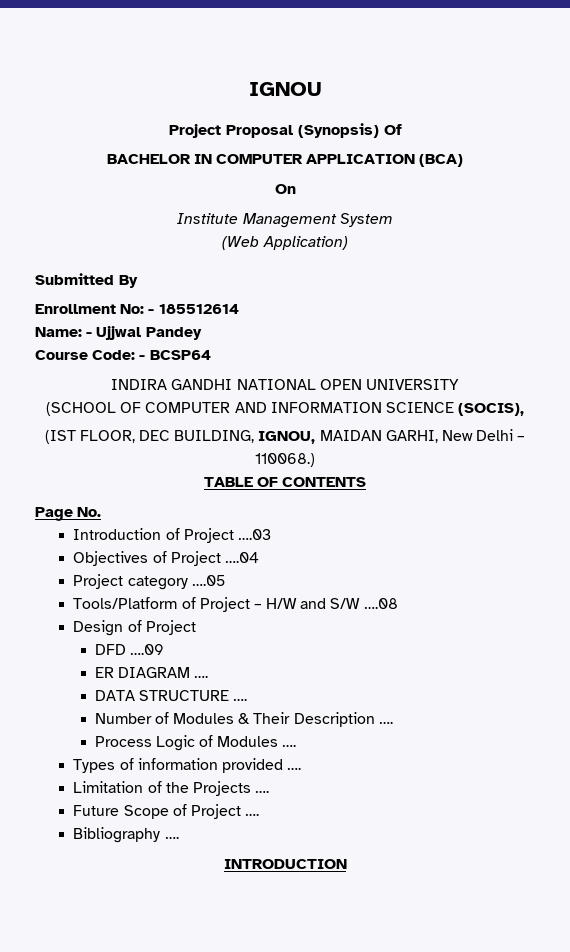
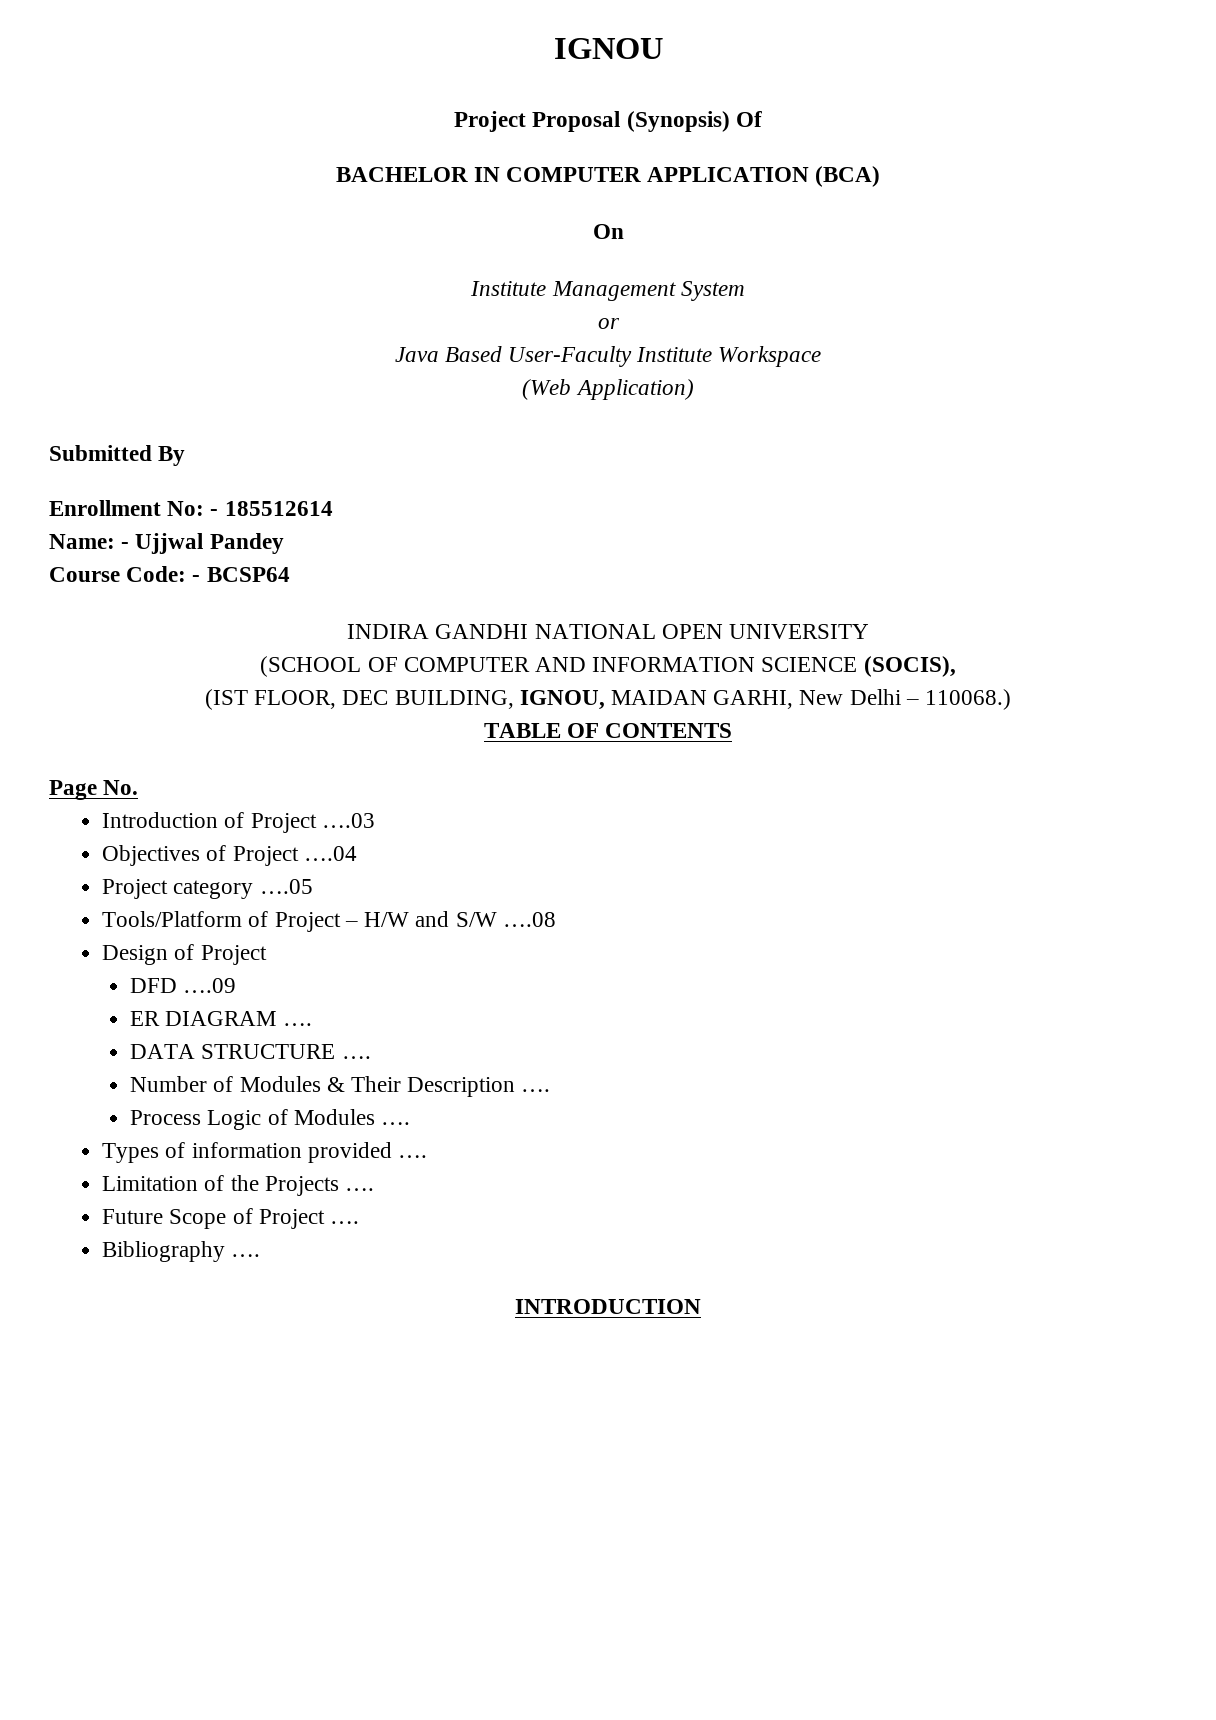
+ or
+ Java Based User-Faculty Institute Workspace

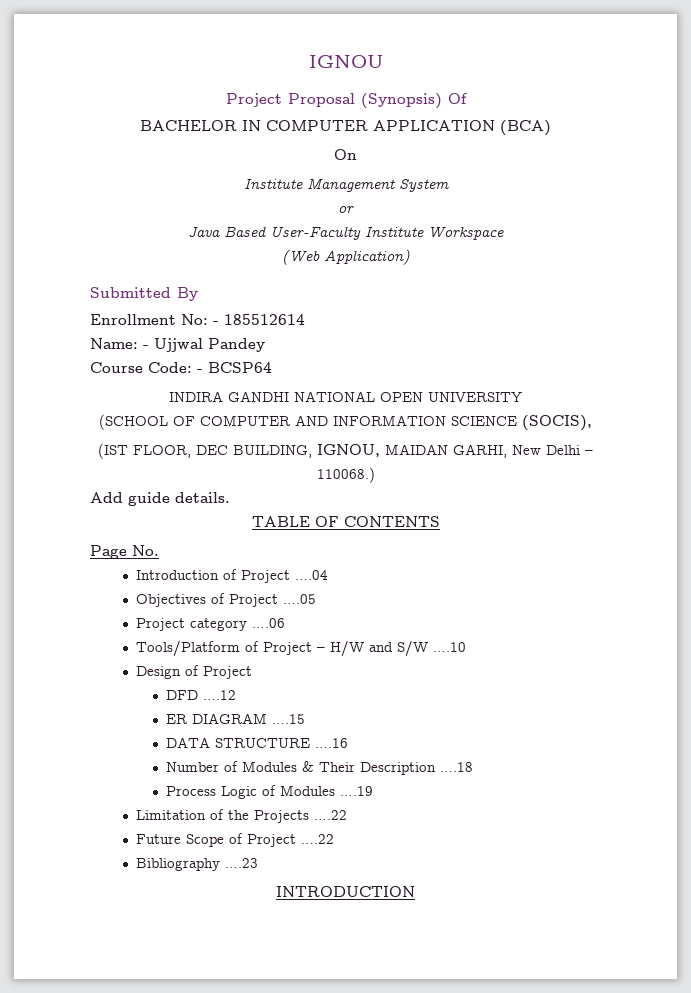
+ Add guide details.
- Introduction of Project ….03
+ Introduction of Project ….04
- Objectives of Project ….04
+ Objectives of Project ….05
- Project category ….05
+ Project category ….06
- Tools/Platform of Project – H/W and S/W ….08
+ Tools/Platform of Project – H/W and S/W ….10
- DFD ….09
+ DFD ….12
- ER DIAGRAM ….
+ ER DIAGRAM ….15
- DATA STRUCTURE ….
+ DATA STRUCTURE ….16
- Number of Modules & Their Description ….
+ Number of Modules & Their Description ….18
- Process Logic of Modules ….
- Types of information provided ….
+ Process Logic of Modules ….19
- Limitation of the Projects ….
+ Limitation of the Projects ….22
- Future Scope of Project ….
+ Future Scope of Project ….22
- Bibliography ….
+ Bibliography ….23

